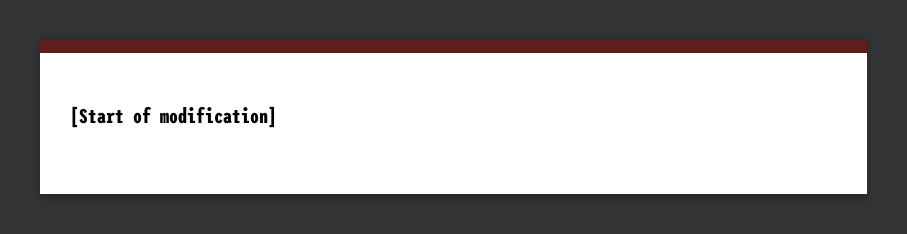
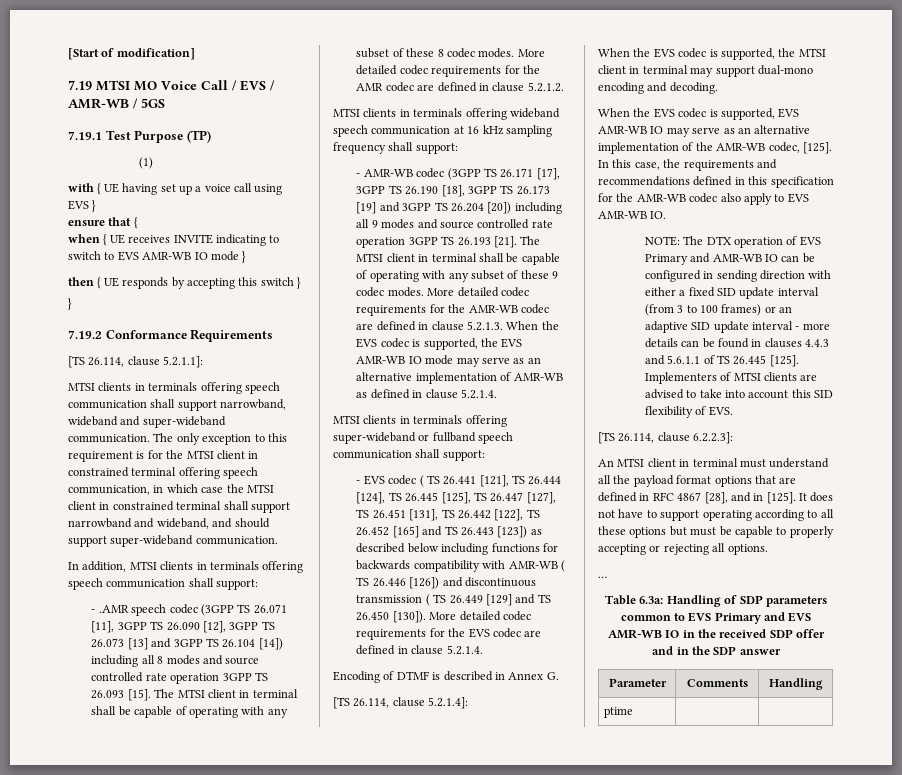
+ 7.19 MTSI MO Voice Call / EVS / AMR-WB / 5GS
+ 7.19.1 Test Purpose (TP)
+ (1)
+ with { UE having set up a voice call using EVS }
+ ensure that {
+ when { UE receives INVITE indicating to switch to EVS AMR-WB IO mode }
+ then { UE responds by accepting this switch }
+ }
+ 7.19.2 Conformance Requirements
+ [TS 26.114, clause 5.2.1.1]:
+ MTSI clients in terminals offering speech communication shall support narrowband, wideband and super-wideband communication. The only exception to this requirement is for the MTSI client in constrained terminal offering speech communication, in which case the MTSI client in constrained terminal shall support narrowband and wideband, and should support super-wideband communication.
+ In addition, MTSI clients in terminals offering speech communication shall support:
+ - .AMR speech codec (3GPP TS 26.071 [11], 3GPP TS 26.090 [12], 3GPP TS 26.073 [13] and 3GPP TS 26.104 [14]) including all 8 modes and source controlled rate operation 3GPP TS 26.093 [15]. The MTSI client in terminal shall be capable of operating with any subset of these 8 codec modes. More detailed codec requirements for the AMR codec are defined in clause 5.2.1.2.
+ MTSI clients in terminals offering wideband speech communication at 16 kHz sampling frequency shall support:
+ - AMR-WB codec (3GPP TS 26.171 [17], 3GPP TS 26.190 [18], 3GPP TS 26.173 [19] and 3GPP TS 26.204 [20]) including all 9 modes and source controlled rate operation 3GPP TS 26.193 [21]. The MTSI client in terminal shall be capable of operating with any subset of these 9 codec modes. More detailed codec requirements for the AMR-WB codec are defined in clause 5.2.1.3. When the EVS codec is supported, the EVS AMR-WB IO mode may serve as an alternative implementation of AMR-WB as defined in clause 5.2.1.4.
+ MTSI clients in terminals offering super-wideband or fullband speech communication shall support:
+ - EVS codec ( TS 26.441 [121], TS 26.444 [124], TS 26.445 [125], TS 26.447 [127], TS 26.451 [131], TS 26.442 [122], TS 26.452 [165] and TS 26.443 [123]) as described below including functions for backwards compatibility with AMR-WB ( TS 26.446 [126]) and discontinuous transmission ( TS 26.449 [129] and TS 26.450 [130]). More detailed codec requirements for the EVS codec are defined in clause 5.2.1.4.
+ Encoding of DTMF is described in Annex G.
+ [TS 26.114, clause 5.2.1.4]:
+ When the EVS codec is supported, the MTSI client in terminal may support dual-mono encoding and decoding.
+ When the EVS codec is supported, EVS AMR-WB IO may serve as an alternative implementation of the AMR-WB codec, [125]. In this case, the requirements and recommendations defined in this specification for the AMR-WB codec also apply to EVS AMR-WB IO.
+ NOTE: The DTX operation of EVS Primary and AMR-WB IO can be configured in sending direction with either a fixed SID update interval (from 3 to 100 frames) or an adaptive SID update interval - more details can be found in clauses 4.4.3 and 5.6.1.1 of TS 26.445 [125]. Implementers of MTSI clients are advised to take into account this SID flexibility of EVS.
+ [TS 26.114, clause 6.2.2.3]:
+ An MTSI client in terminal must understand all the payload format options that are defined in RFC 4867 [28], and in [125]. It does not have to support operating according to all these options but must be capable to properly accepting or rejecting all options.
+ …
+ Table 6.3a: Handling of SDP parameters common to EVS Primary and EVS AMR-WB IO in the received SDP offer and in the SDP answer
+ Parameter | Comments | Handling
+ ptime | |

